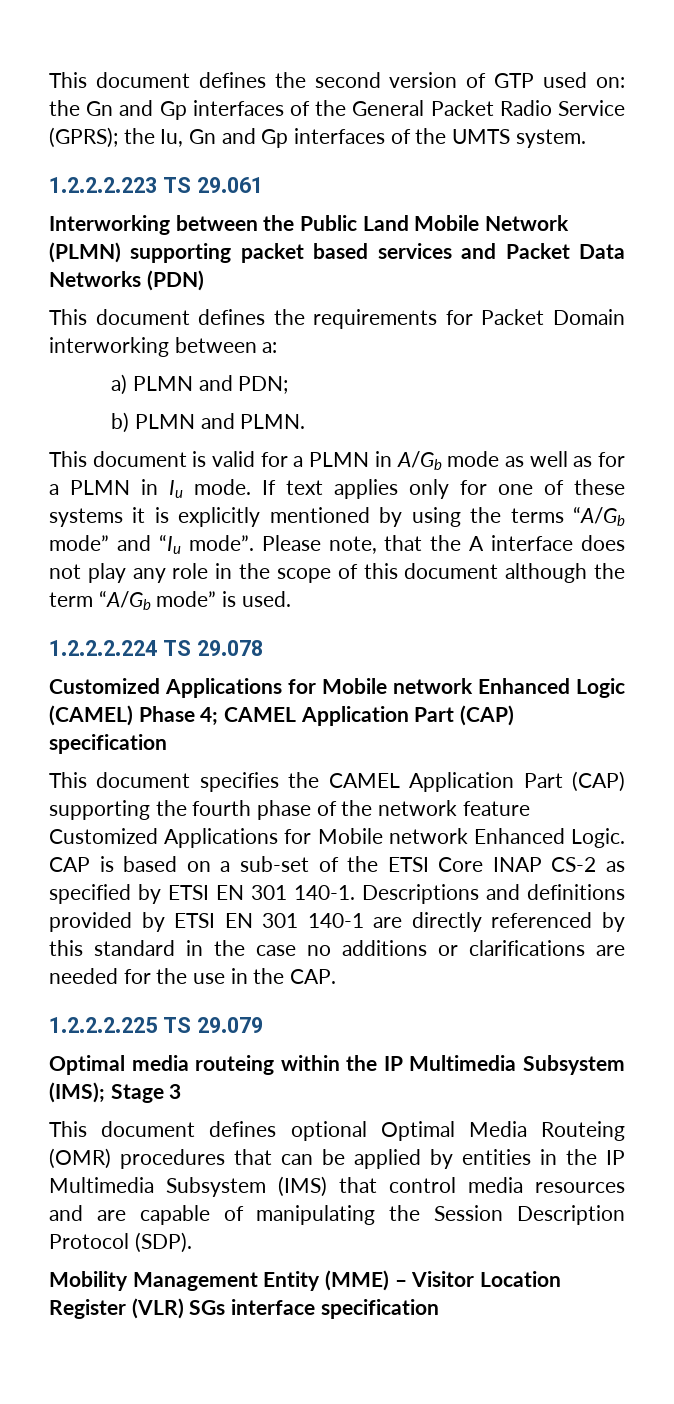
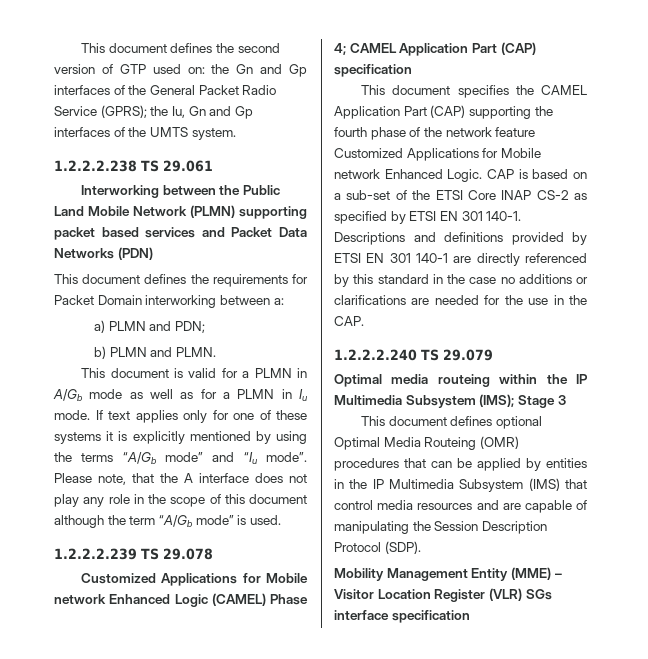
- 1.2.2.2.223 TS 29.061
+ 1.2.2.2.238 TS 29.061
- 1.2.2.2.224 TS 29.078
+ 1.2.2.2.239 TS 29.078
- 1.2.2.2.225 TS 29.079
+ 1.2.2.2.240 TS 29.079

